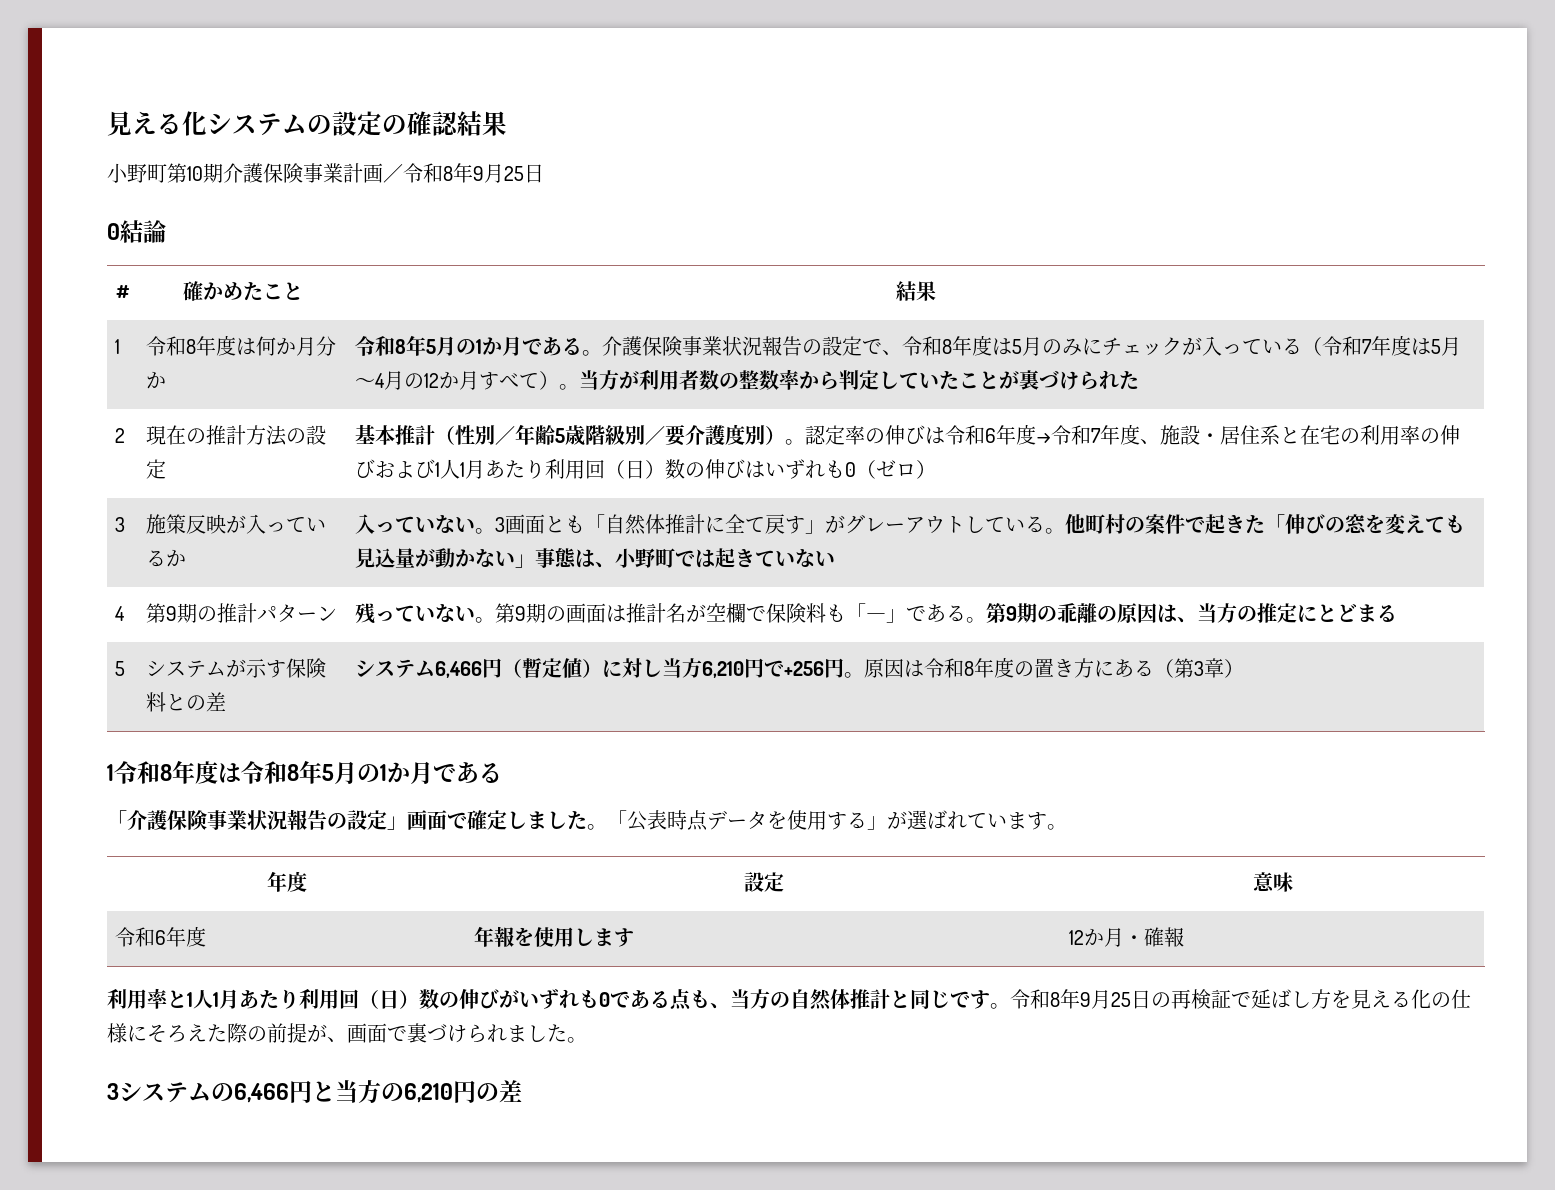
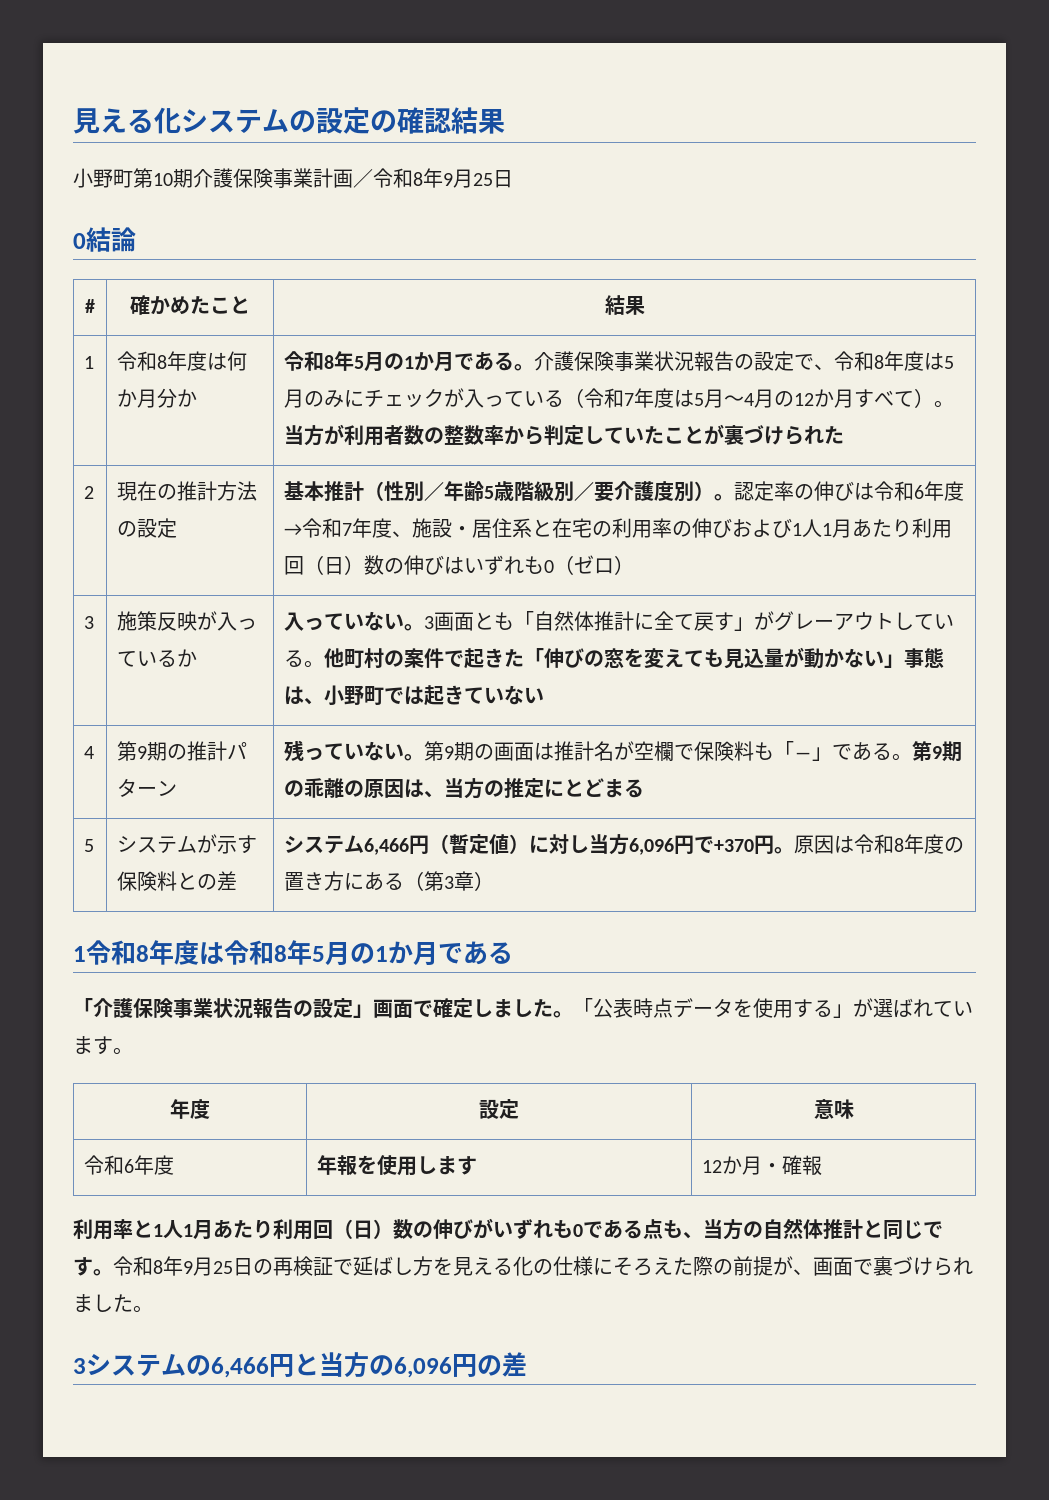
- 5 | システムが示す保険料との差 | システム6,466円（暫定値）に対し当方6,210円で+256円。原因は令和8年度の置き方にある（第3章）
+ 5 | システムが示す保険料との差 | システム6,466円（暫定値）に対し当方6,096円で+370円。原因は令和8年度の置き方にある（第3章）
- 3システムの6,466円と当方の6,210円の差
+ 3システムの6,466円と当方の6,096円の差

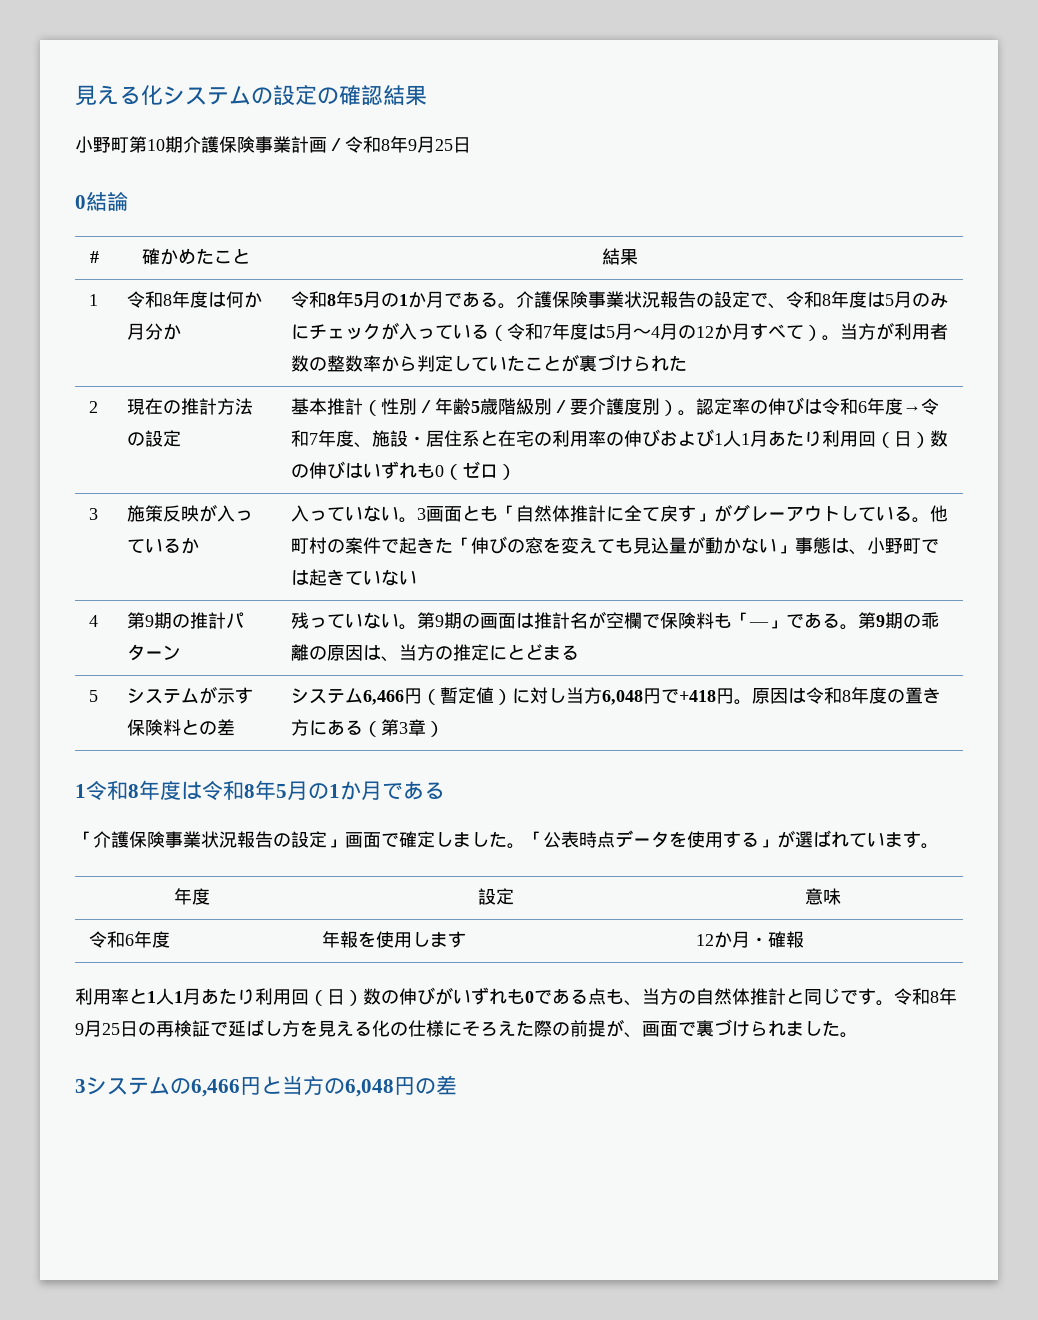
- 5 | システムが示す保険料との差 | システム6,466円（暫定値）に対し当方6,096円で+370円。原因は令和8年度の置き方にある（第3章）
+ 5 | システムが示す保険料との差 | システム6,466円（暫定値）に対し当方6,048円で+418円。原因は令和8年度の置き方にある（第3章）
- 3システムの6,466円と当方の6,096円の差
+ 3システムの6,466円と当方の6,048円の差

